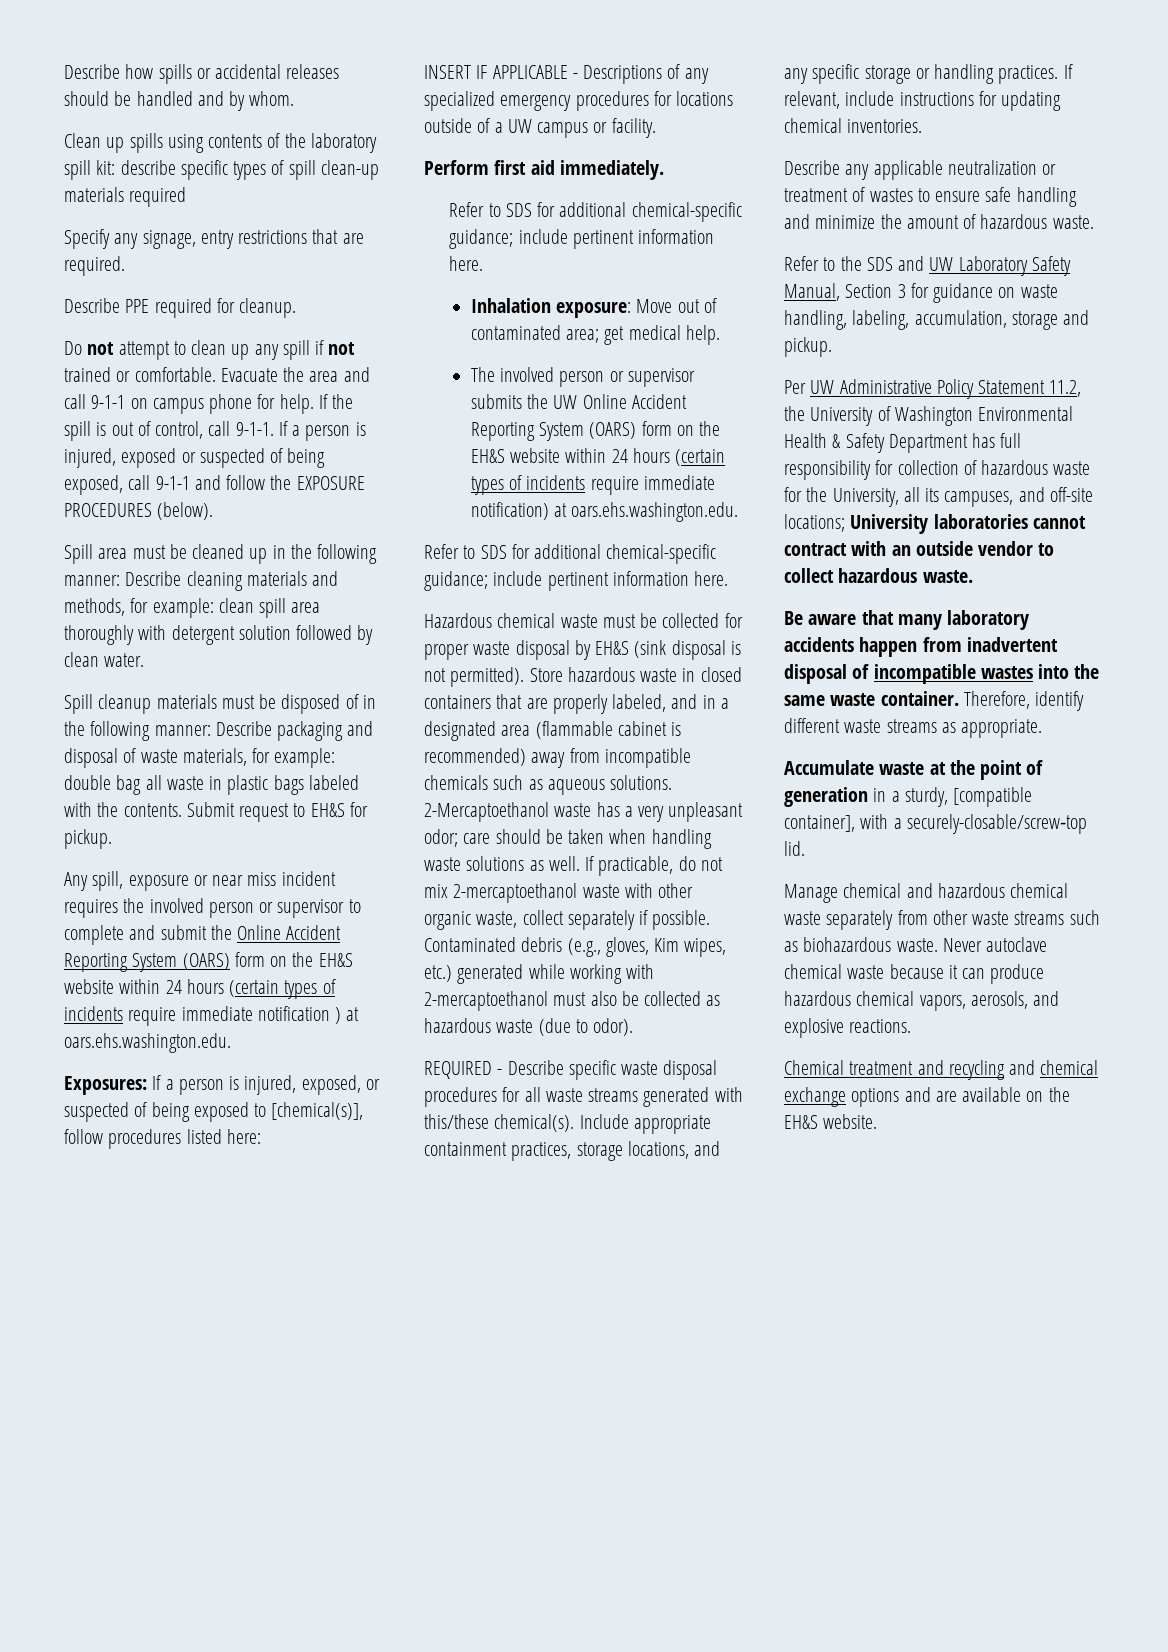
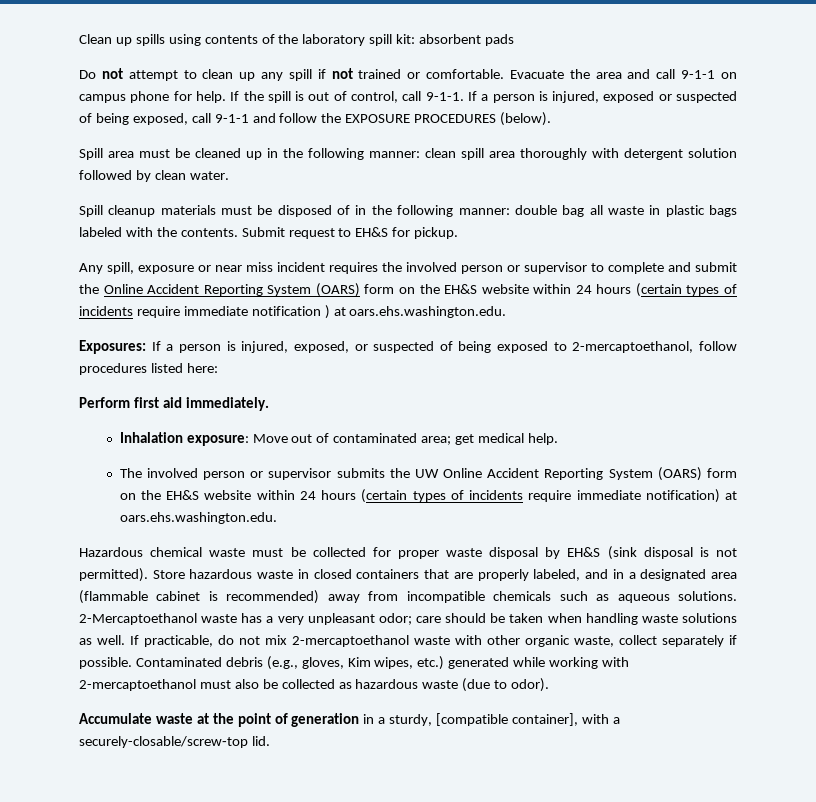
- Describe how spills or accidental releases should be handled and by whom.
- Clean up spills using contents of the laboratory spill kit: describe specific types of spill clean-up materials required
- Specify any signage, entry restrictions that are required.
- Describe PPE required for cleanup.
+ Clean up spills using contents of the laboratory spill kit: absorbent pads
- Spill area must be cleaned up in the following manner: Describe cleaning materials and methods, for example: clean spill area thoroughly with detergent solution followed by clean water.
+ Spill area must be cleaned up in the following manner: clean spill area thoroughly with detergent solution followed by clean water.
- Spill cleanup materials must be disposed of in the following manner: Describe packaging and disposal of waste materials, for example: double bag all waste in plastic bags labeled with the contents.
+ Spill cleanup materials must be disposed of in the following manner: double bag all waste in plastic bags labeled with the contents.
- Exposures: If a person is injured, exposed, or suspected of being exposed to [chemical(s)], follow procedures listed here:
+ Exposures: If a person is injured, exposed, or suspected of being exposed to 2-mercaptoethanol, follow procedures listed here:
- INSERT IF APPLICABLE - Descriptions of any specialized emergency procedures for locations outside of a UW campus or facility.
  Perform first aid immediately.
- Refer to SDS for additional chemical-specific guidance; include pertinent information here.
  The involved person or supervisor submits the UW Online Accident Reporting System (OARS) form on the EH&S website within 24 hours (certain types of incidents require immediate notification) at oars.ehs.washington.edu.
- Refer to SDS for additional chemical-specific guidance; include pertinent information here.
- REQUIRED - Describe specific waste disposal procedures for all waste streams generated with this/these chemical(s). Include appropriate containment practices, storage locations, and any specific storage or handling practices. If relevant, include instructions for updating chemical inventories.
- Describe any applicable neutralization or treatment of wastes to ensure safe handling and minimize the amount of hazardous waste.
- Refer to the SDS and UW Laboratory Safety Manual, Section 3 for guidance on waste handling, labeling, accumulation, storage and pickup.
- Per UW Administrative Policy Statement 11.2, the University of Washington Environmental Health & Safety Department has full responsibility for collection of hazardous waste for the University, all its campuses, and off-site locations; University laboratories cannot contract with an outside vendor to collect hazardous waste.
- Be aware that many laboratory accidents happen from inadvertent disposal of incompatible wastes into the same waste container. Therefore, identify different waste streams as appropriate.
- Manage chemical and hazardous chemical waste separately from other waste streams such as biohazardous waste. Never autoclave chemical waste because it can produce hazardous chemical vapors, aerosols, and explosive reactions.
- Chemical treatment and recycling and chemical exchange options and are available on the EH&S website.

